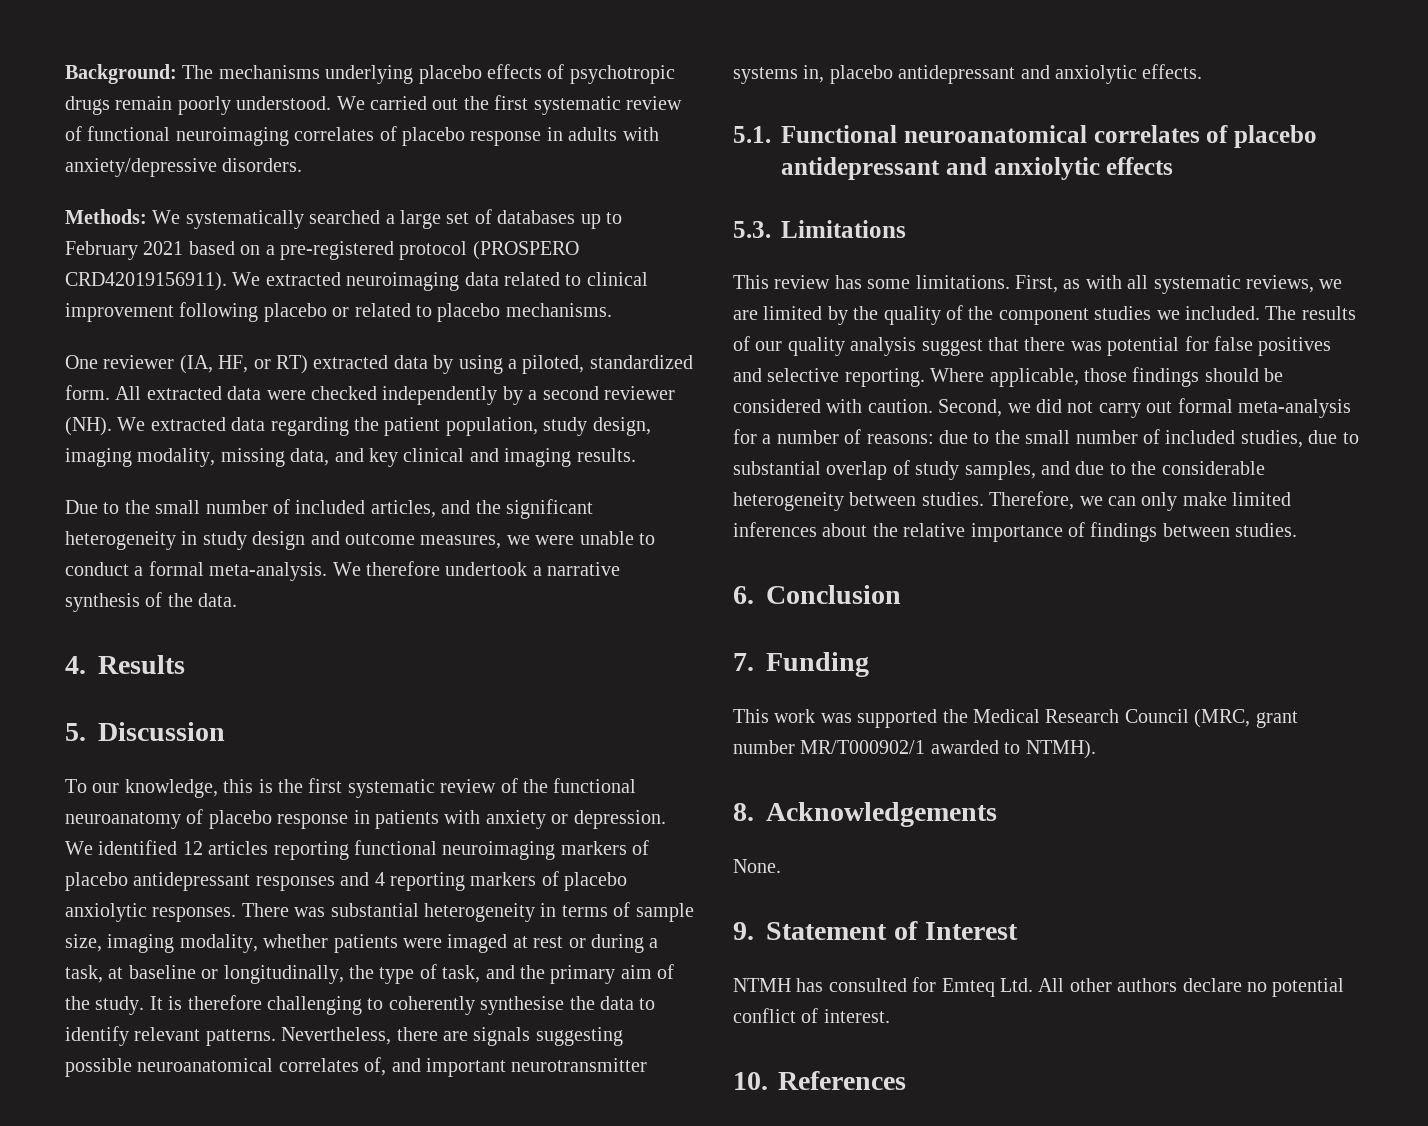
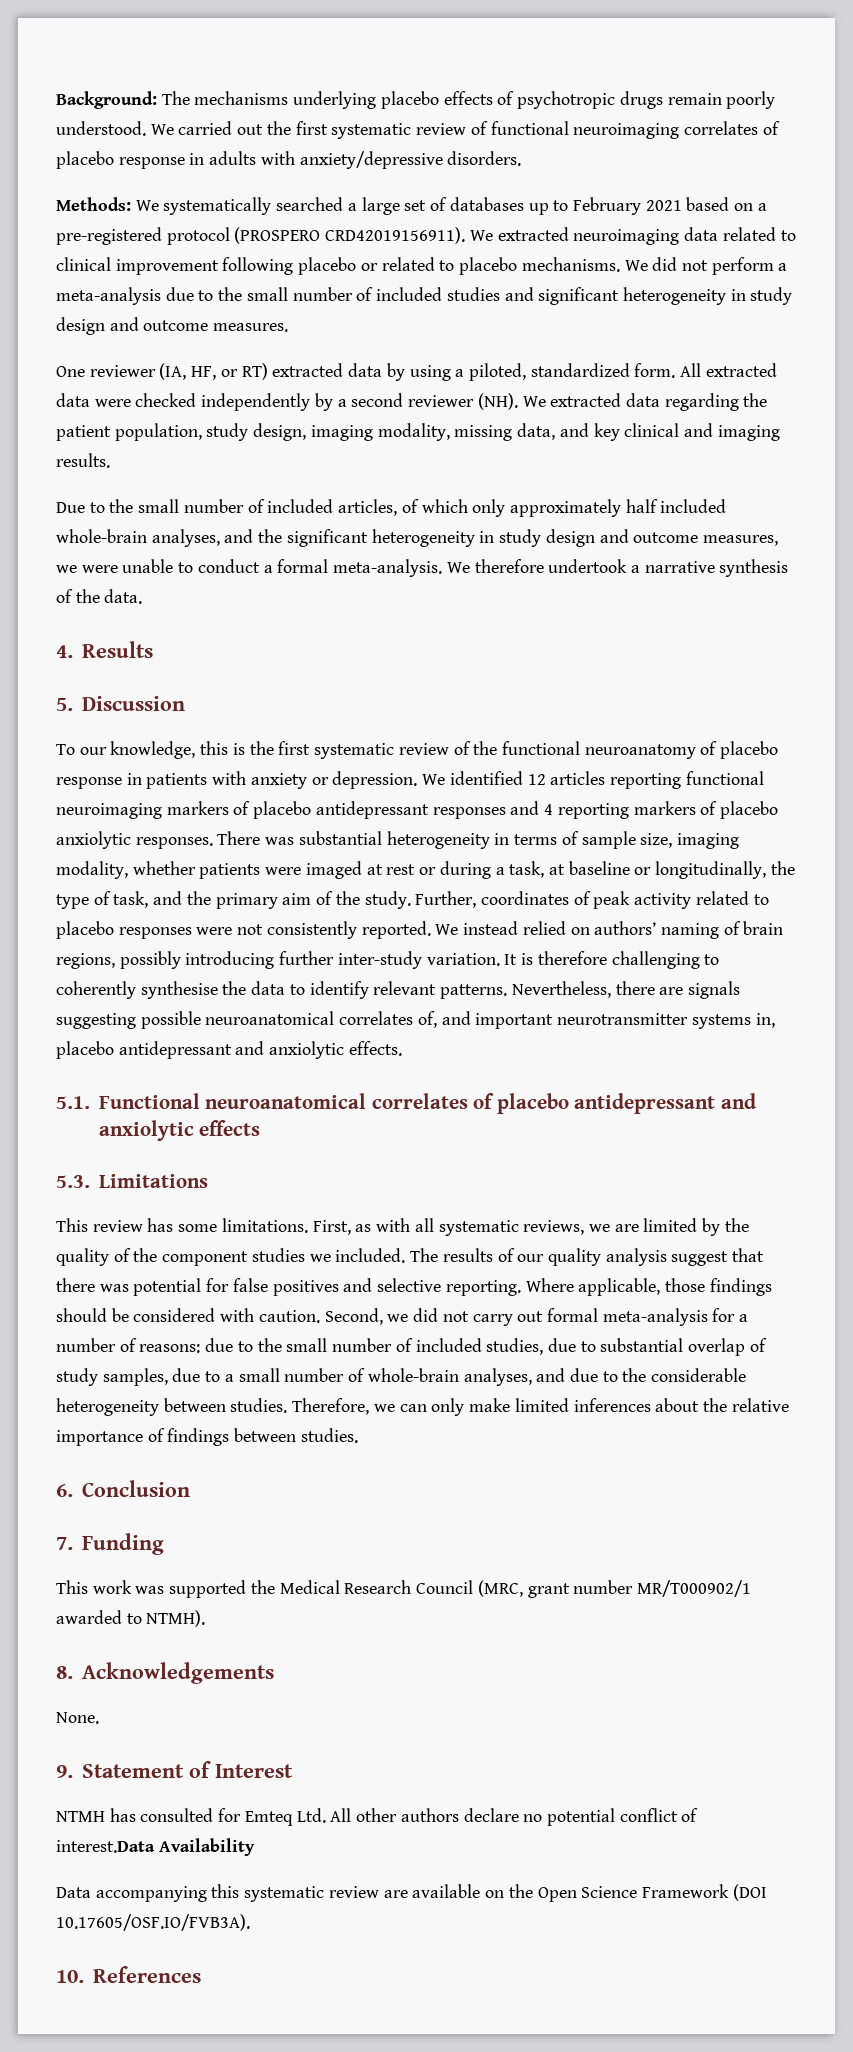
+ We did not perform a meta-analysis due to the small number of included studies and significant heterogeneity in study design and outcome measures.
- Due to the small number of included articles, and the significant heterogeneity in study design and outcome measures, we were unable to conduct a formal meta-analysis.
+ Due to the small number of included articles, of which only approximately half included whole-brain analyses, and the significant heterogeneity in study design and outcome measures, we were unable to conduct a formal meta-analysis.
+ Further, coordinates of peak activity related to placebo responses were not consistently reported. We instead relied on authors’ naming of brain regions, possibly introducing further inter-study variation.
- Second, we did not carry out formal meta-analysis for a number of reasons: due to the small number of included studies, due to substantial overlap of study samples, and due to the considerable heterogeneity between studies.
+ Second, we did not carry out formal meta-analysis for a number of reasons: due to the small number of included studies, due to substantial overlap of study samples, due to a small number of whole-brain analyses, and due to the considerable heterogeneity between studies.
- NTMH has consulted for Emteq Ltd. All other authors declare no potential conflict of interest.
+ NTMH has consulted for Emteq Ltd. All other authors declare no potential conflict of interest.Data Availability
+ Data accompanying this systematic review are available on the Open Science Framework (DOI 10.17605/OSF.IO/FVB3A).

